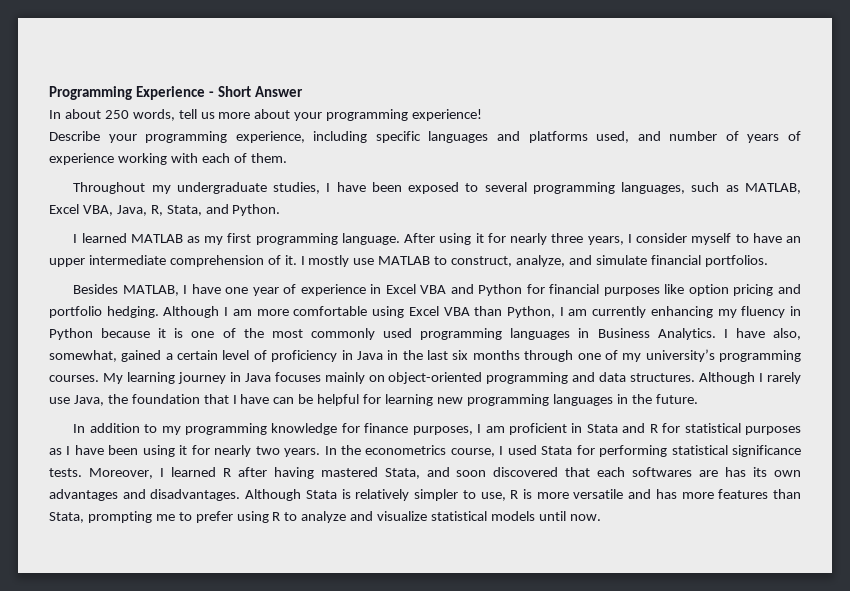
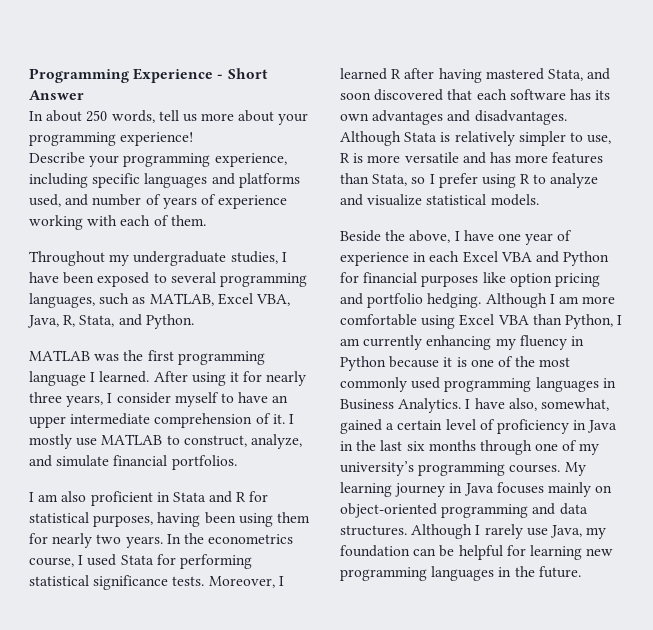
- I learned MATLAB as my first programming language.
+ MATLAB was the first programming language I learned.
- Besides MATLAB, I have one year of experience in Excel VBA and Python for financial purposes like option pricing and portfolio hedging.
+ I am also proficient in Stata and R for statistical purposes, having been using them for nearly two years. In the econometrics course, I used Stata for performing statistical significance tests. Moreover, I learned R after having mastered Stata, and soon discovered that each software has its own advantages and disadvantages. Although Stata is relatively simpler to use, R is more versatile and has more features than Stata, so I prefer using R to analyze and visualize statistical models.
+ Beside the above, I have one year of experience in each Excel VBA and Python for financial purposes like option pricing and portfolio hedging.
- Although I rarely use Java, the foundation that I have can be helpful for learning new programming languages in the future.
+ Although I rarely use Java, my foundation can be helpful for learning new programming languages in the future.
- In addition to my programming knowledge for finance purposes, I am proficient in Stata and R for statistical purposes as I have been using it for nearly two years. In the econometrics course, I used Stata for performing statistical significance tests. Moreover, I learned R after having mastered Stata, and soon discovered that each softwares are has its own advantages and disadvantages. Although Stata is relatively simpler to use, R is more versatile and has more features than Stata, prompting me to prefer using R to analyze and visualize statistical models until now.

